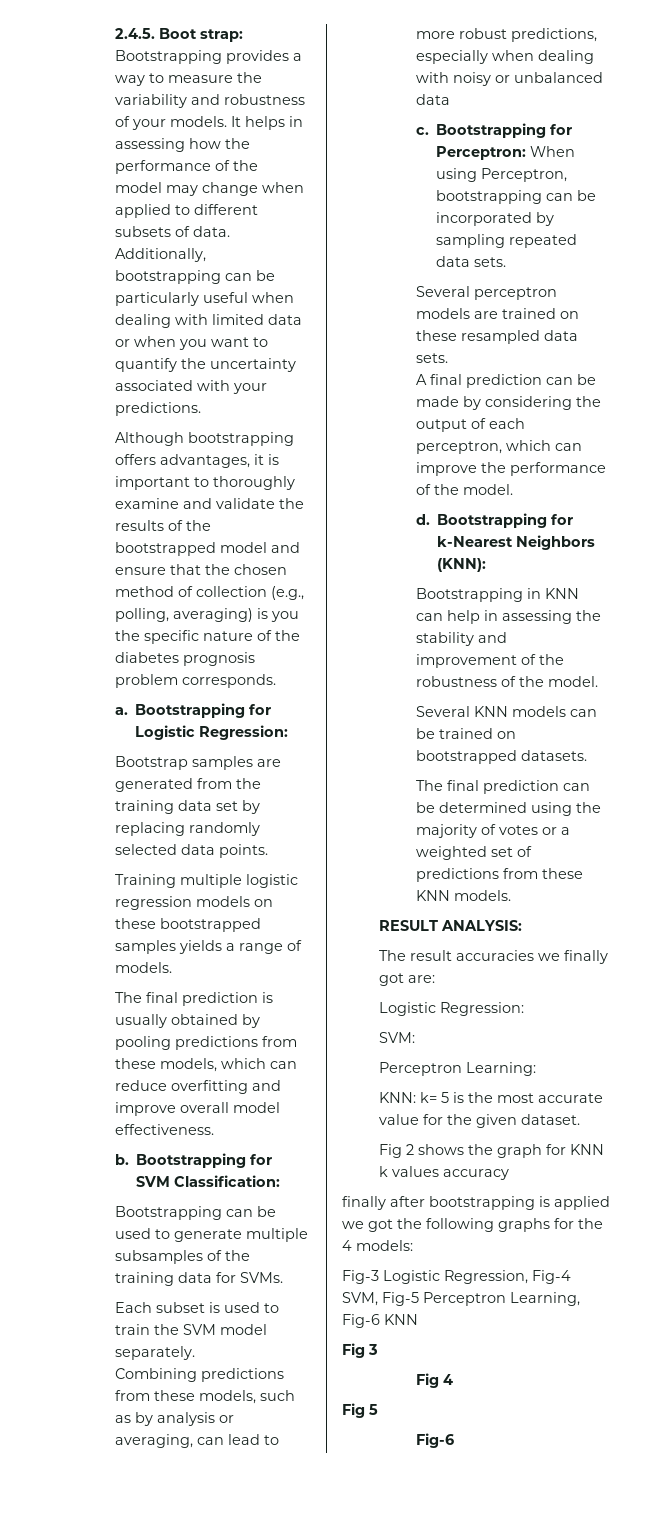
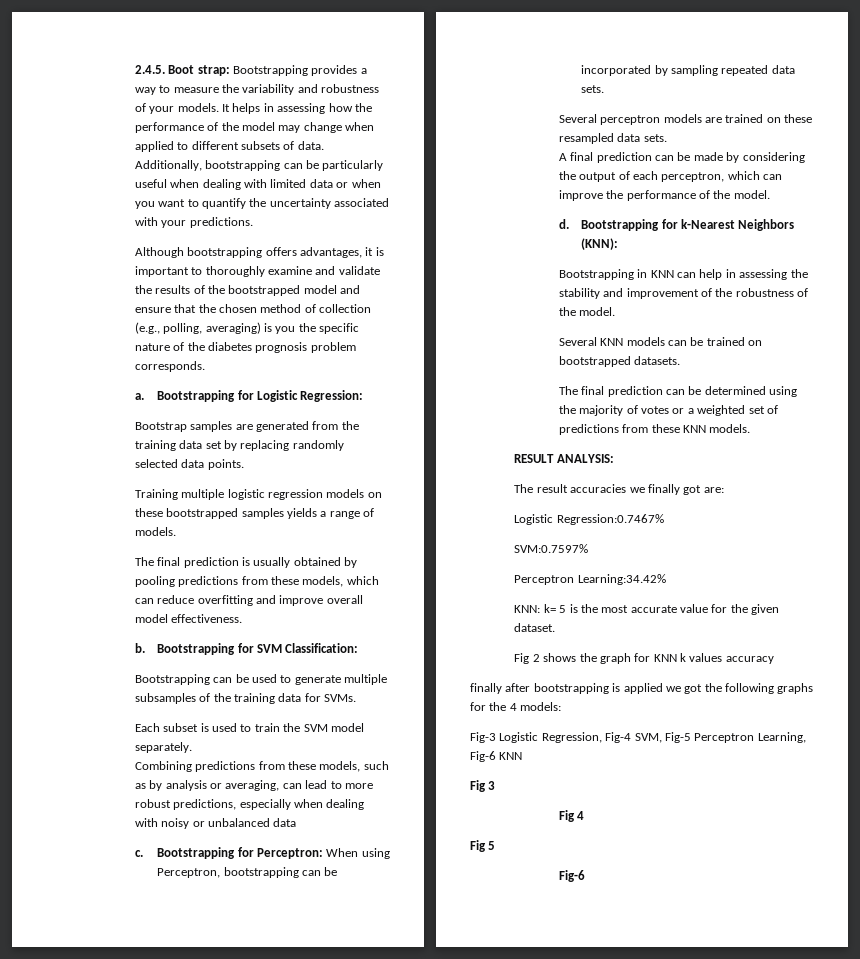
  The result accuracies we finally got are:
- Logistic Regression:
- SVM:
- Perceptron Learning:
+ Logistic Regression:0.7467%
+ SVM:0.7597%
+ Perceptron Learning:34.42%

